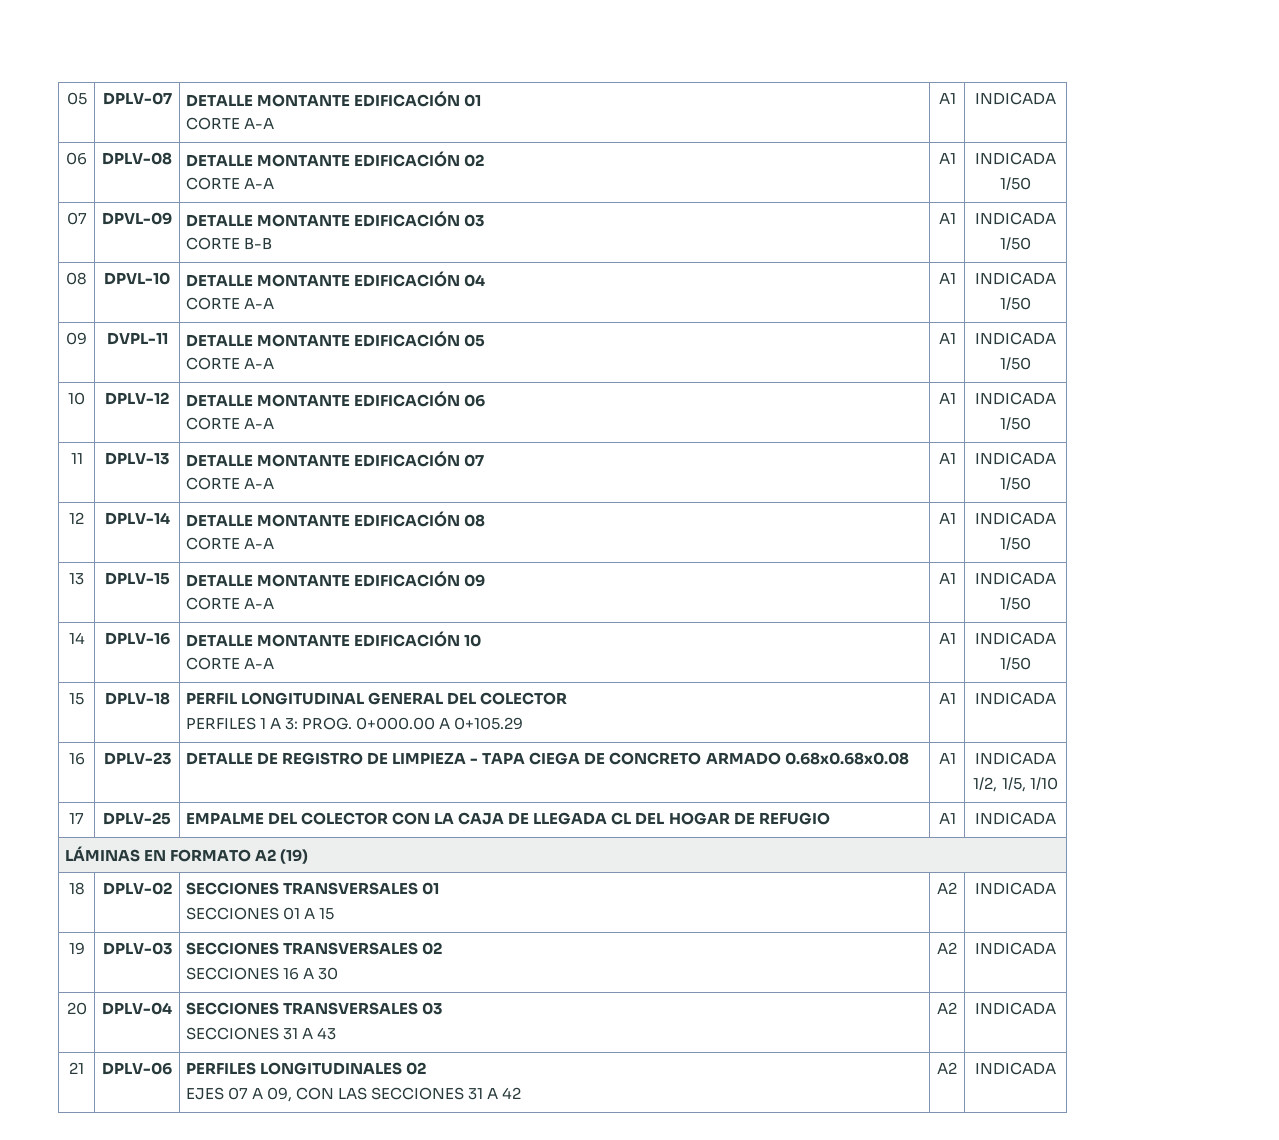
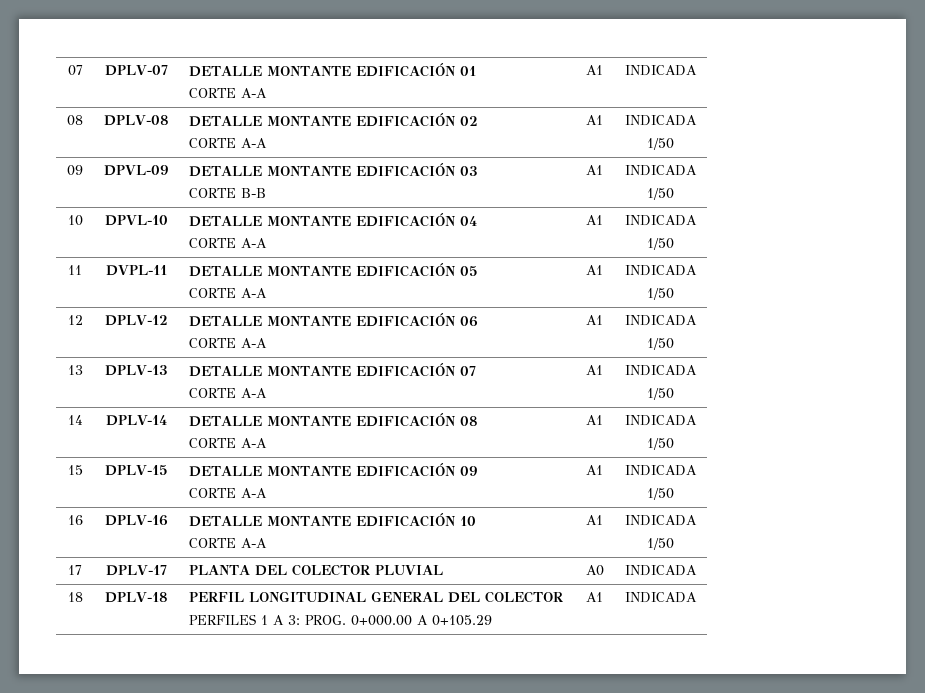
- 05 | DPLV-07 | DETALLE MONTANTE EDIFICACIÓN 01
+ 07 | DPLV-07 | DETALLE MONTANTE EDIFICACIÓN 01
- 06 | DPLV-08 | DETALLE MONTANTE EDIFICACIÓN 02
+ 08 | DPLV-08 | DETALLE MONTANTE EDIFICACIÓN 02
- 07 | DPVL-09 | DETALLE MONTANTE EDIFICACIÓN 03
+ 09 | DPVL-09 | DETALLE MONTANTE EDIFICACIÓN 03
- 08 | DPVL-10 | DETALLE MONTANTE EDIFICACIÓN 04
+ 10 | DPVL-10 | DETALLE MONTANTE EDIFICACIÓN 04
- 09 | DVPL-11 | DETALLE MONTANTE EDIFICACIÓN 05
+ 11 | DVPL-11 | DETALLE MONTANTE EDIFICACIÓN 05
- 10 | DPLV-12 | DETALLE MONTANTE EDIFICACIÓN 06
+ 12 | DPLV-12 | DETALLE MONTANTE EDIFICACIÓN 06
- 11 | DPLV-13 | DETALLE MONTANTE EDIFICACIÓN 07
+ 13 | DPLV-13 | DETALLE MONTANTE EDIFICACIÓN 07
- 12 | DPLV-14 | DETALLE MONTANTE EDIFICACIÓN 08
+ 14 | DPLV-14 | DETALLE MONTANTE EDIFICACIÓN 08
- 13 | DPLV-15 | DETALLE MONTANTE EDIFICACIÓN 09
+ 15 | DPLV-15 | DETALLE MONTANTE EDIFICACIÓN 09
- 14 | DPLV-16 | DETALLE MONTANTE EDIFICACIÓN 10
+ 16 | DPLV-16 | DETALLE MONTANTE EDIFICACIÓN 10
- 15 | DPLV-18 | PERFIL LONGITUDINAL GENERAL DEL COLECTOR
+ 17 | DPLV-17 | PLANTA DEL COLECTOR PLUVIAL | A0 | INDICADA
+ 18 | DPLV-18 | PERFIL LONGITUDINAL GENERAL DEL COLECTOR
- 16 | DPLV-23 | DETALLE DE REGISTRO DE LIMPIEZA - TAPA CIEGA DE CONCRETO ARMADO 0.68x0.68x0.08 | A1 | INDICADA
- 1/2, 1/5, 1/10
- 17 | DPLV-25 | EMPALME DEL COLECTOR CON LA CAJA DE LLEGADA CL DEL HOGAR DE REFUGIO | A1 | INDICADA
- LÁMINAS EN FORMATO A2 (19)
- 18 | DPLV-02 | SECCIONES TRANSVERSALES 01
- SECCIONES 01 A 15 | A2 | INDICADA
- 19 | DPLV-03 | SECCIONES TRANSVERSALES 02
- SECCIONES 16 A 30 | A2 | INDICADA
- 20 | DPLV-04 | SECCIONES TRANSVERSALES 03
- SECCIONES 31 A 43 | A2 | INDICADA
- 21 | DPLV-06 | PERFILES LONGITUDINALES 02
- EJES 07 A 09, CON LAS SECCIONES 31 A 42 | A2 | INDICADA

